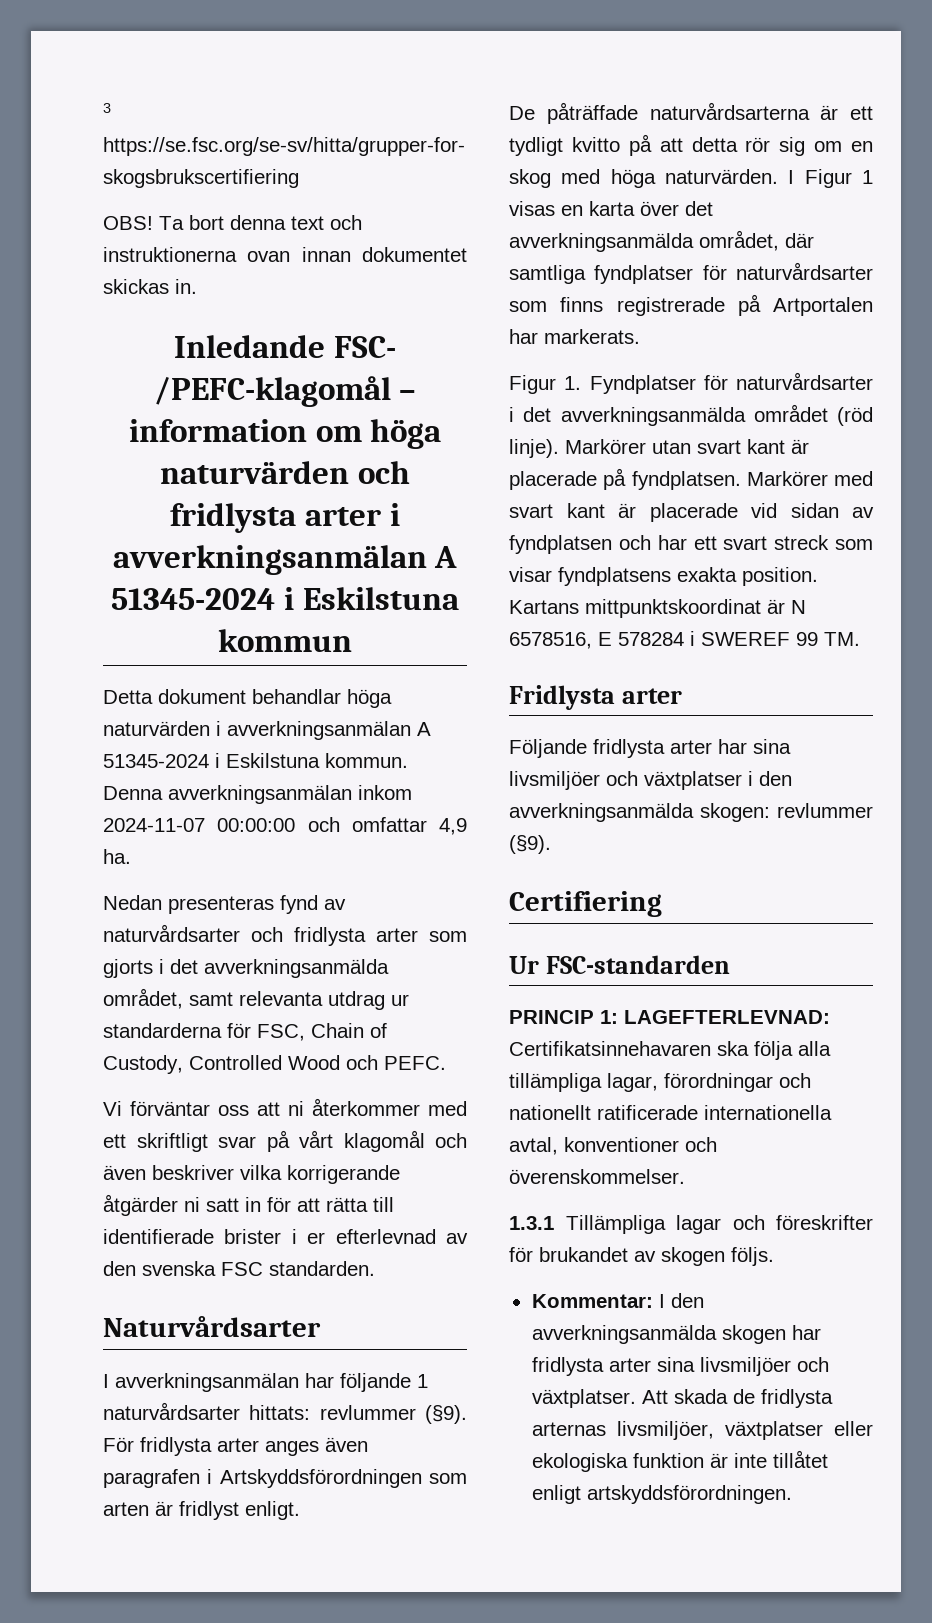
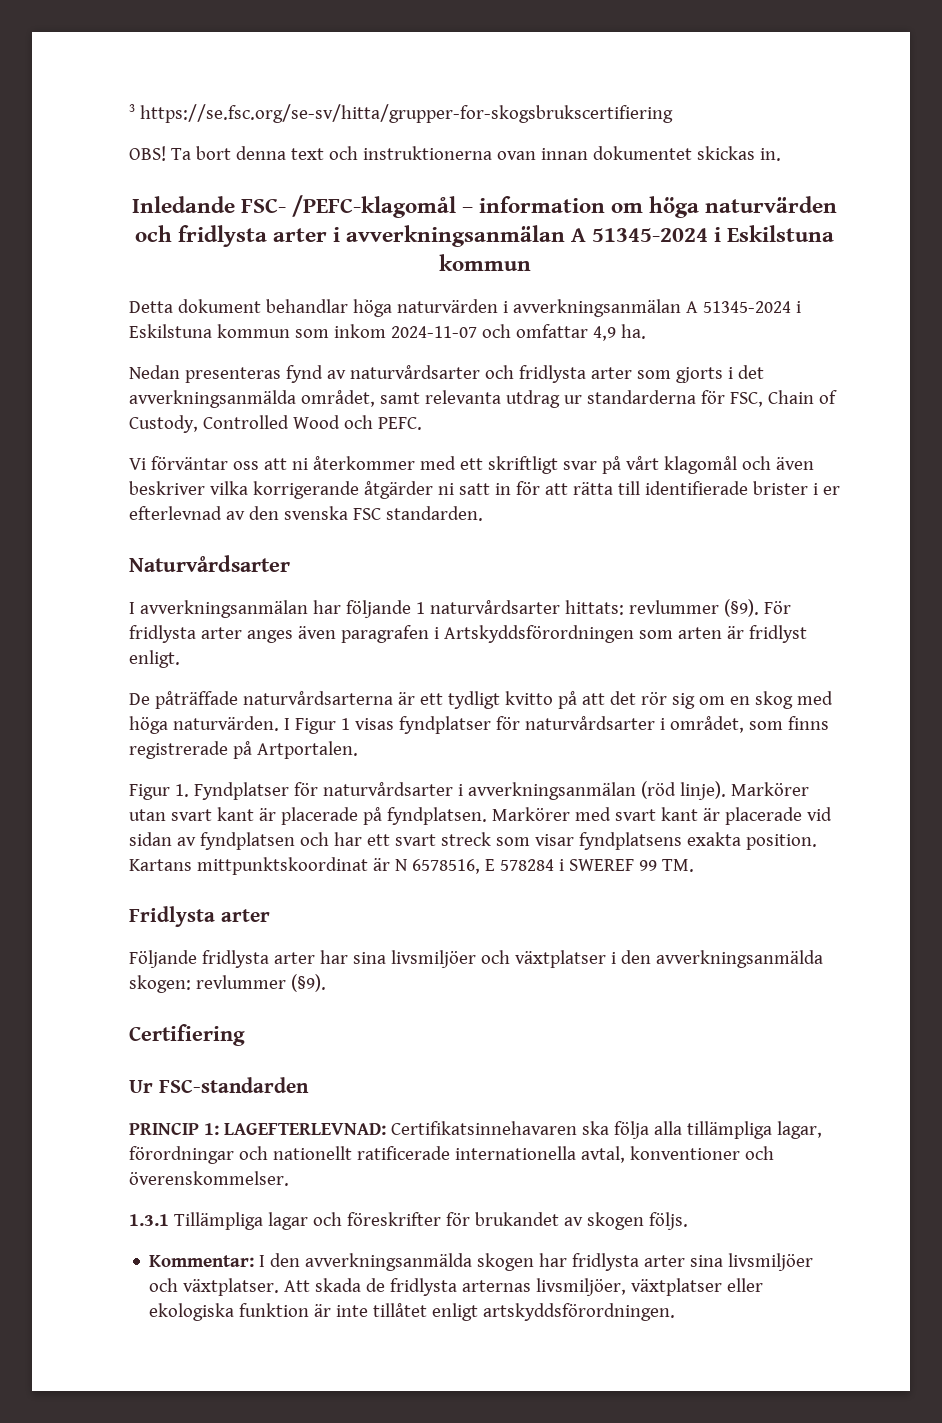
- Detta dokument behandlar höga naturvärden i avverkningsanmälan A 51345-2024 i Eskilstuna kommun. Denna avverkningsanmälan inkom 2024-11-07 00:00:00 och omfattar 4,9 ha.
+ Detta dokument behandlar höga naturvärden i avverkningsanmälan A 51345-2024 i Eskilstuna kommun som inkom 2024-11-07 och omfattar 4,9 ha.
- De påträffade naturvårdsarterna är ett tydligt kvitto på att detta rör sig om en skog med höga naturvärden.
+ De påträffade naturvårdsarterna är ett tydligt kvitto på att det rör sig om en skog med höga naturvärden.
- I Figur 1 visas en karta över det avverkningsanmälda området, där samtliga fyndplatser för naturvårdsarter som finns registrerade på Artportalen har markerats.
+ I Figur 1 visas fyndplatser för naturvårdsarter i området, som finns registrerade på Artportalen.
- Figur 1. Fyndplatser för naturvårdsarter i det avverkningsanmälda området (röd linje).
+ Figur 1. Fyndplatser för naturvårdsarter i avverkningsanmälan (röd linje).

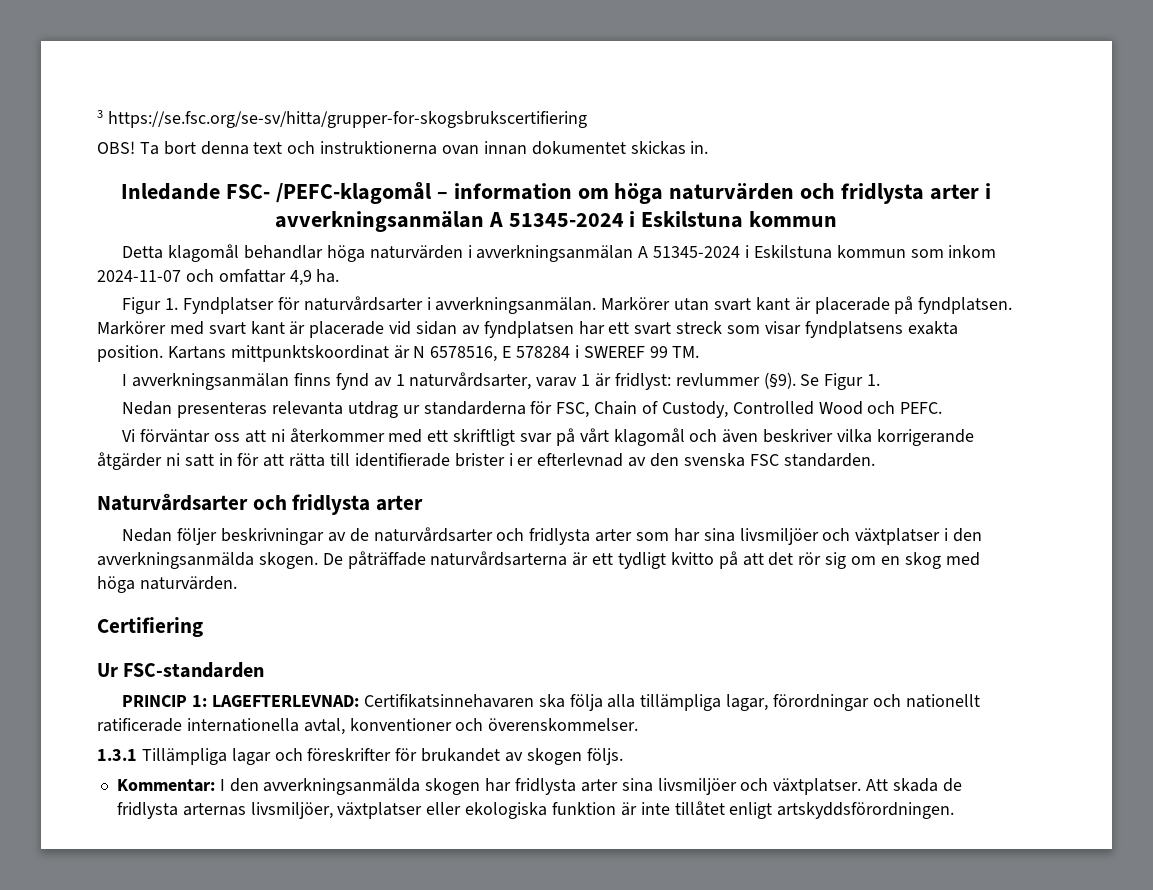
- Detta dokument behandlar höga naturvärden i avverkningsanmälan A 51345-2024 i Eskilstuna kommun som inkom 2024-11-07 och omfattar 4,9 ha.
+ Detta klagomål behandlar höga naturvärden i avverkningsanmälan A 51345-2024 i Eskilstuna kommun som inkom 2024-11-07 och omfattar 4,9 ha.
- Nedan presenteras fynd av naturvårdsarter och fridlysta arter som gjorts i det avverkningsanmälda området, samt relevanta utdrag ur standarderna för FSC, Chain of Custody, Controlled Wood och PEFC.
+ Figur 1. Fyndplatser för naturvårdsarter i avverkningsanmälan. Markörer utan svart kant är placerade på fyndplatsen. Markörer med svart kant är placerade vid sidan av fyndplatsen har ett svart streck som visar fyndplatsens exakta position. Kartans mittpunktskoordinat är N 6578516, E 578284 i SWEREF 99 TM.
+ I avverkningsanmälan finns fynd av 1 naturvårdsarter, varav 1 är fridlyst: revlummer (§9). Se Figur 1.
+ Nedan presenteras relevanta utdrag ur standarderna för FSC, Chain of Custody, Controlled Wood och PEFC.
- Naturvårdsarter
- I avverkningsanmälan har följande 1 naturvårdsarter hittats: revlummer (§9). För fridlysta arter anges även paragrafen i Artskyddsförordningen som arten är fridlyst enligt.
- De påträffade naturvårdsarterna är ett tydligt kvitto på att det rör sig om en skog med höga naturvärden. I Figur 1 visas fyndplatser för naturvårdsarter i området, som finns registrerade på Artportalen.
- Figur 1. Fyndplatser för naturvårdsarter i avverkningsanmälan (röd linje). Markörer utan svart kant är placerade på fyndplatsen. Markörer med svart kant är placerade vid sidan av fyndplatsen och har ett svart streck som visar fyndplatsens exakta position. Kartans mittpunktskoordinat är N 6578516, E 578284 i SWEREF 99 TM.
- Fridlysta arter
- Följande fridlysta arter har sina livsmiljöer och växtplatser i den avverkningsanmälda skogen: revlummer (§9).
+ Naturvårdsarter och fridlysta arter
+ Nedan följer beskrivningar av de naturvårdsarter och fridlysta arter som har sina livsmiljöer och växtplatser i den avverkningsanmälda skogen. De påträffade naturvårdsarterna är ett tydligt kvitto på att det rör sig om en skog med höga naturvärden.

